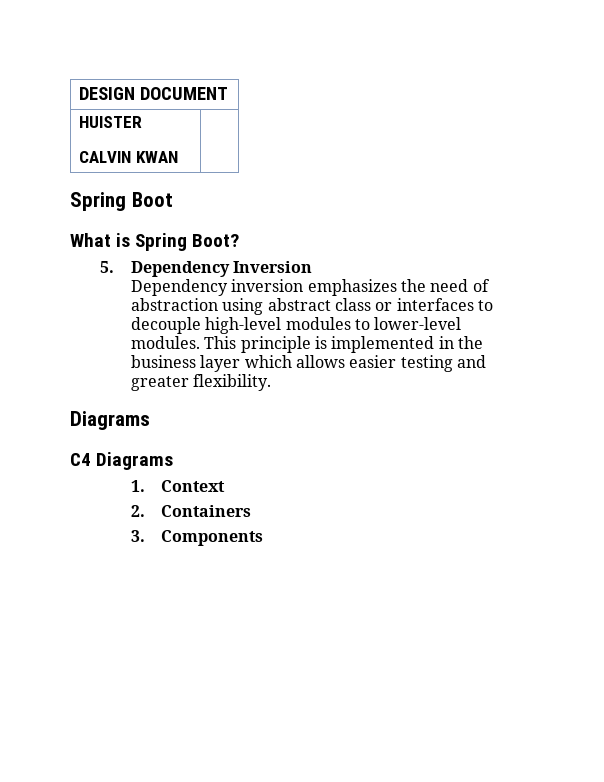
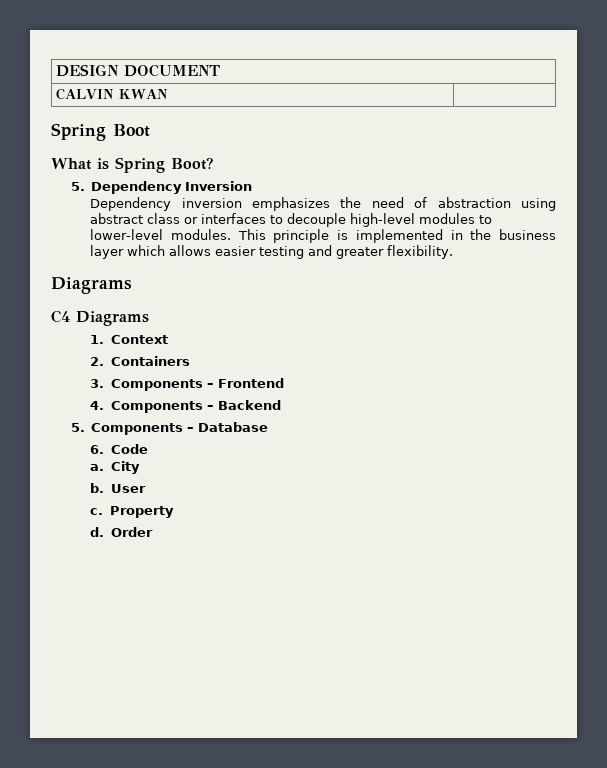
- HUISTER
- 3. Components
+ 3. Components – Frontend
+ 4. Components – Backend
+ 5. Components – Database
+ 6. Code
+ a. City
+ b. User
+ c. Property
+ d. Order

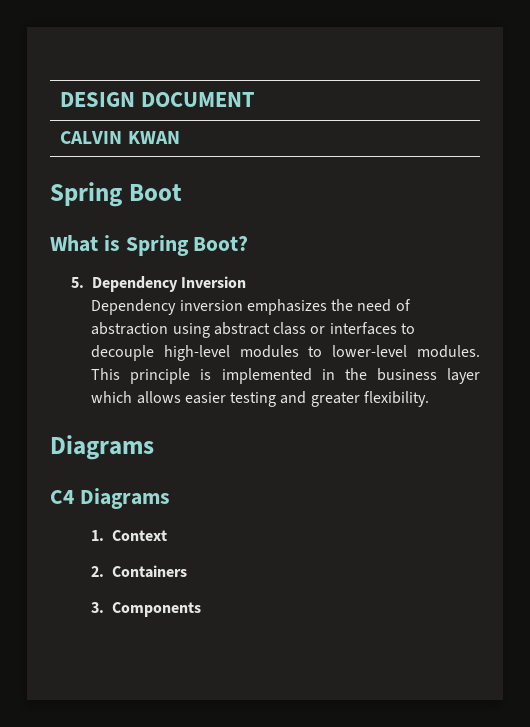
- 3. Components – Frontend
- 4. Components – Backend
- 5. Components – Database
- 6. Code
- a. City
- b. User
- c. Property
- d. Order
+ 3. Components

